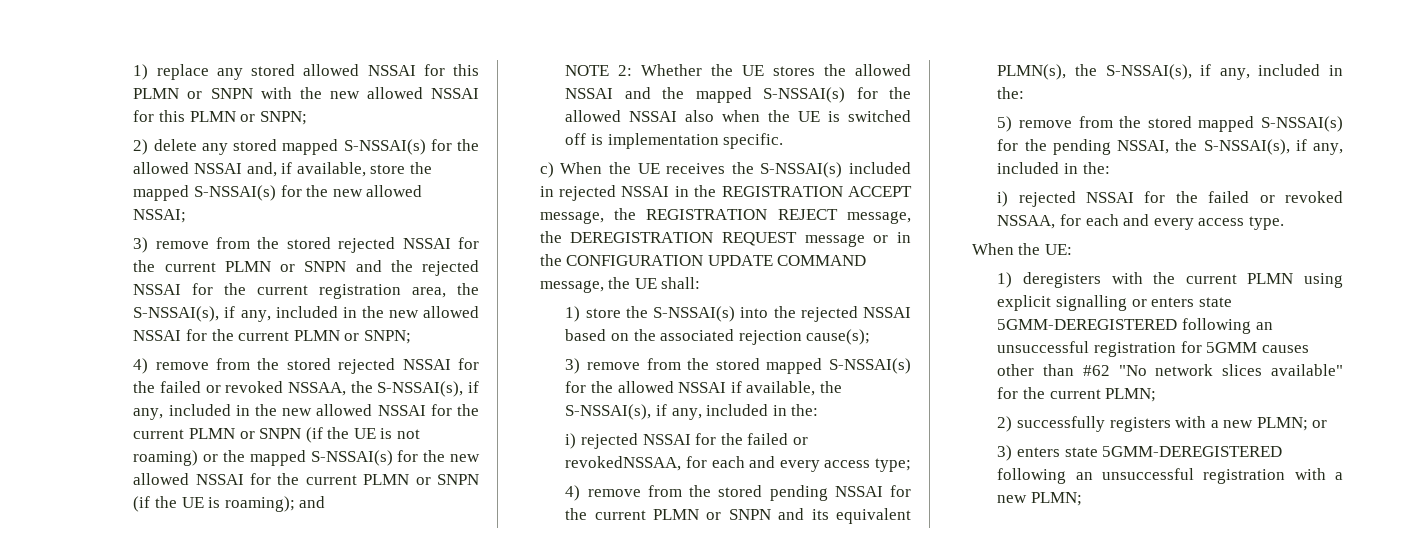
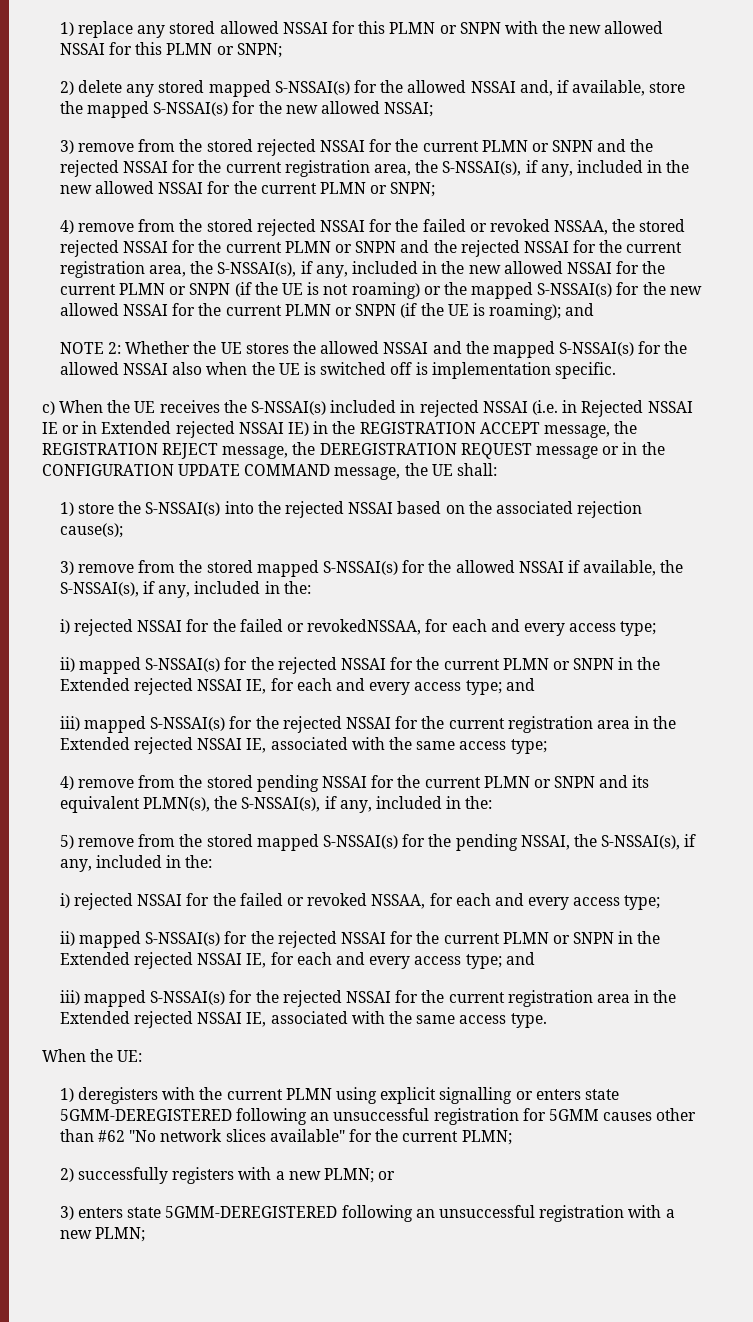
- 4) remove from the stored rejected NSSAI for the failed or revoked NSSAA, the S-NSSAI(s), if any, included in the new allowed NSSAI for the current PLMN or SNPN (if the UE is not roaming) or the mapped S-NSSAI(s) for the new allowed NSSAI for the current PLMN or SNPN (if the UE is roaming); and
+ 4) remove from the stored rejected NSSAI for the failed or revoked NSSAA, the stored rejected NSSAI for the current PLMN or SNPN and the rejected NSSAI for the current registration area, the S-NSSAI(s), if any, included in the new allowed NSSAI for the current PLMN or SNPN (if the UE is not roaming) or the mapped S-NSSAI(s) for the new allowed NSSAI for the current PLMN or SNPN (if the UE is roaming); and
- c) When the UE receives the S-NSSAI(s) included in rejected NSSAI in the REGISTRATION ACCEPT message, the REGISTRATION REJECT message, the DEREGISTRATION REQUEST message or in the CONFIGURATION UPDATE COMMAND message, the UE shall:
+ c) When the UE receives the S-NSSAI(s) included in rejected NSSAI (i.e. in Rejected NSSAI IE or in Extended rejected NSSAI IE) in the REGISTRATION ACCEPT message, the REGISTRATION REJECT message, the DEREGISTRATION REQUEST message or in the CONFIGURATION UPDATE COMMAND message, the UE shall:
  i) rejected NSSAI for the failed or revokedNSSAA, for each and every access type;
+ ii) mapped S-NSSAI(s) for the rejected NSSAI for the current PLMN or SNPN in the Extended rejected NSSAI IE, for each and every access type; and
+ iii) mapped S-NSSAI(s) for the rejected NSSAI for the current registration area in the Extended rejected NSSAI IE, associated with the same access type;
- i) rejected NSSAI for the failed or revoked NSSAA, for each and every access type.
+ i) rejected NSSAI for the failed or revoked NSSAA, for each and every access type;
+ ii) mapped S-NSSAI(s) for the rejected NSSAI for the current PLMN or SNPN in the Extended rejected NSSAI IE, for each and every access type; and
+ iii) mapped S-NSSAI(s) for the rejected NSSAI for the current registration area in the Extended rejected NSSAI IE, associated with the same access type.

